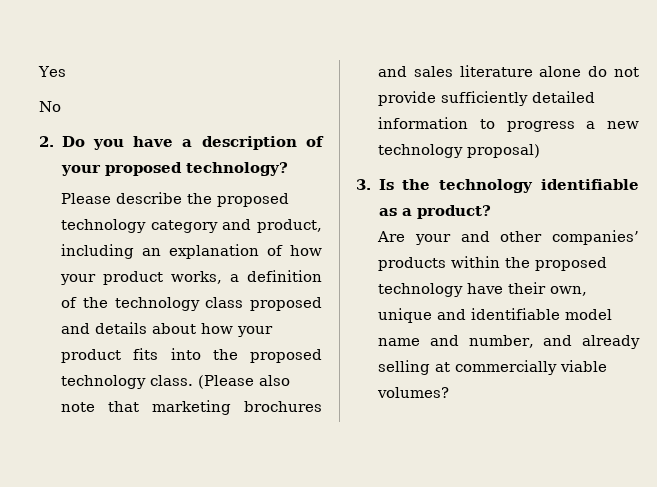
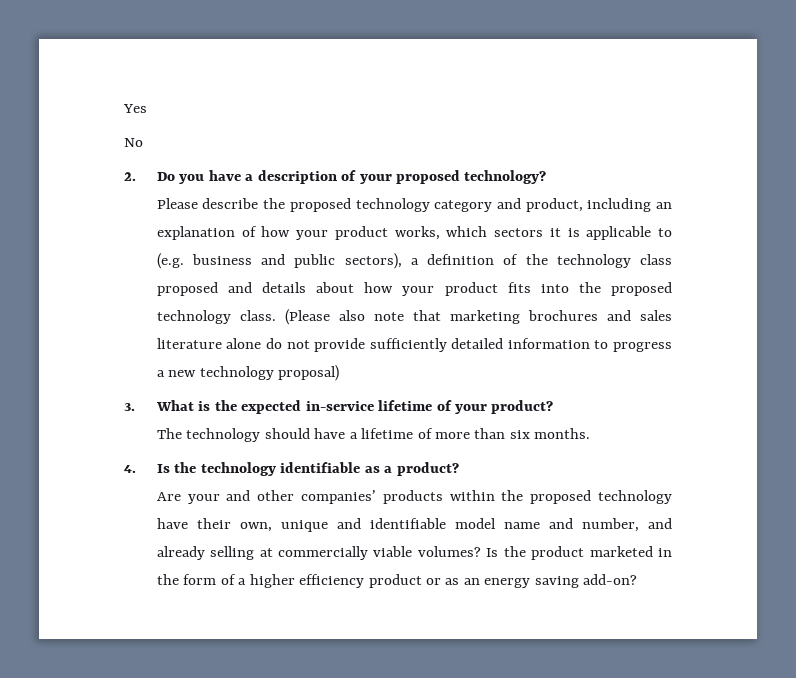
- Please describe the proposed technology category and product, including an explanation of how your product works, a definition of the technology class proposed and details about how your product fits into the proposed technology class.
+ Please describe the proposed technology category and product, including an explanation of how your product works, which sectors it is applicable to (e.g. business and public sectors), a definition of the technology class proposed and details about how your product fits into the proposed technology class.
- 3. Is the technology identifiable as a product?
+ 3. What is the expected in-service lifetime of your product?
+ The technology should have a lifetime of more than six months.
+ 4. Is the technology identifiable as a product?
+ Is the product marketed in the form of a higher efficiency product or as an energy saving add-on?

